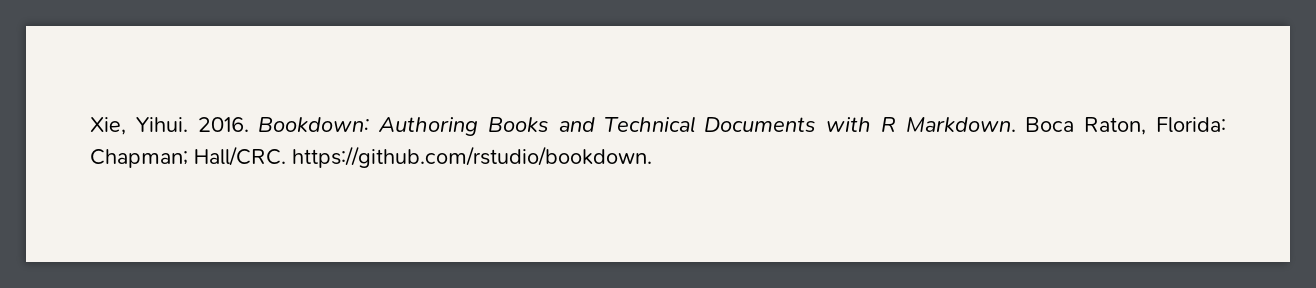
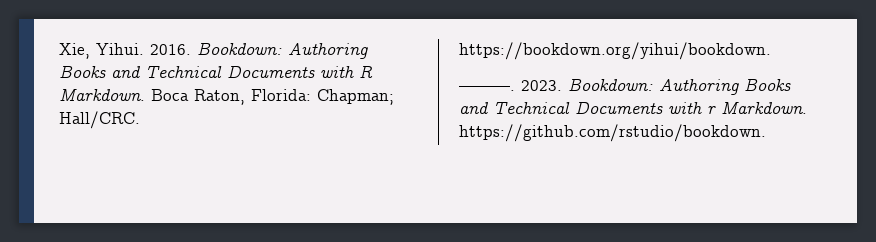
- Boca Raton, Florida: Chapman; Hall/CRC. https://github.com/rstudio/bookdown.
+ Boca Raton, Florida: Chapman; Hall/CRC. https://bookdown.org/yihui/bookdown.
+ ———. 2023. Bookdown: Authoring Books and Technical Documents with r Markdown. https://github.com/rstudio/bookdown.

